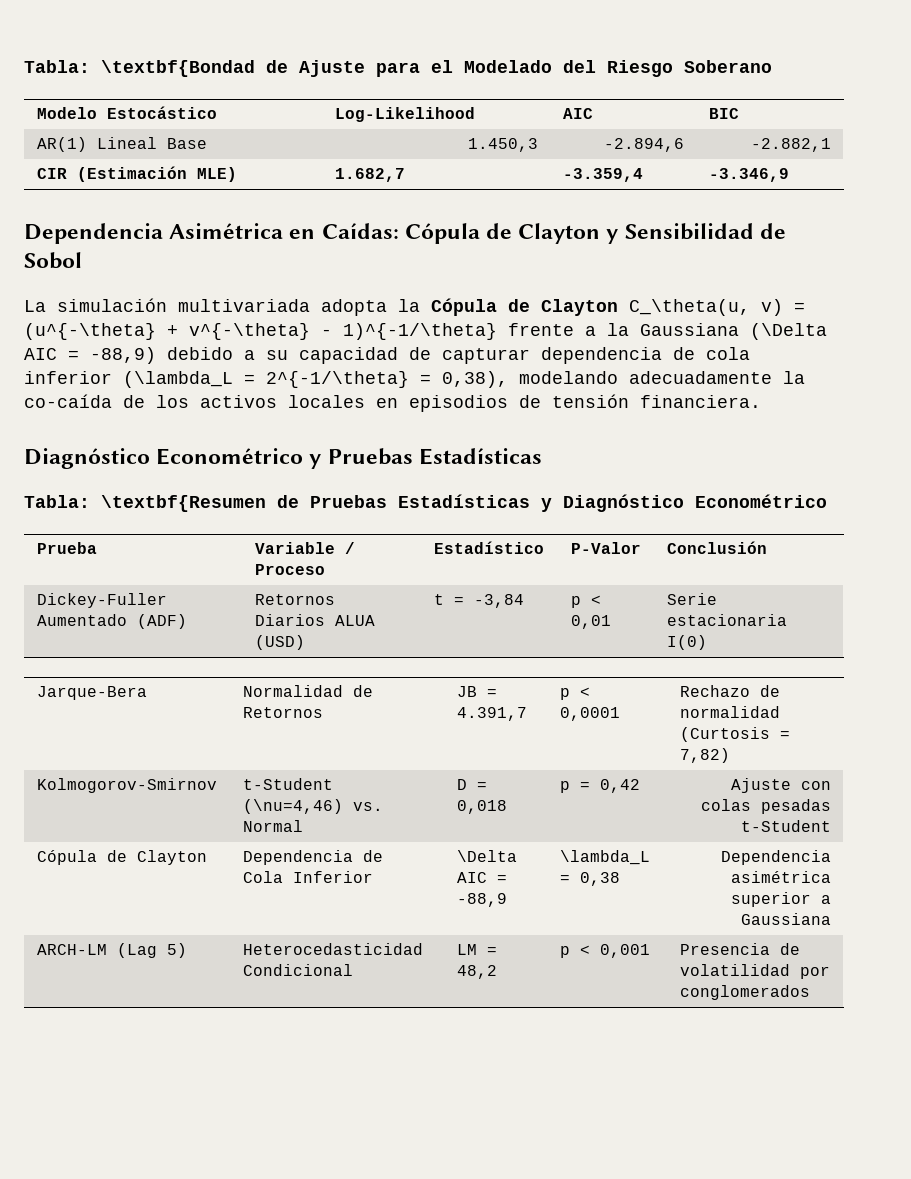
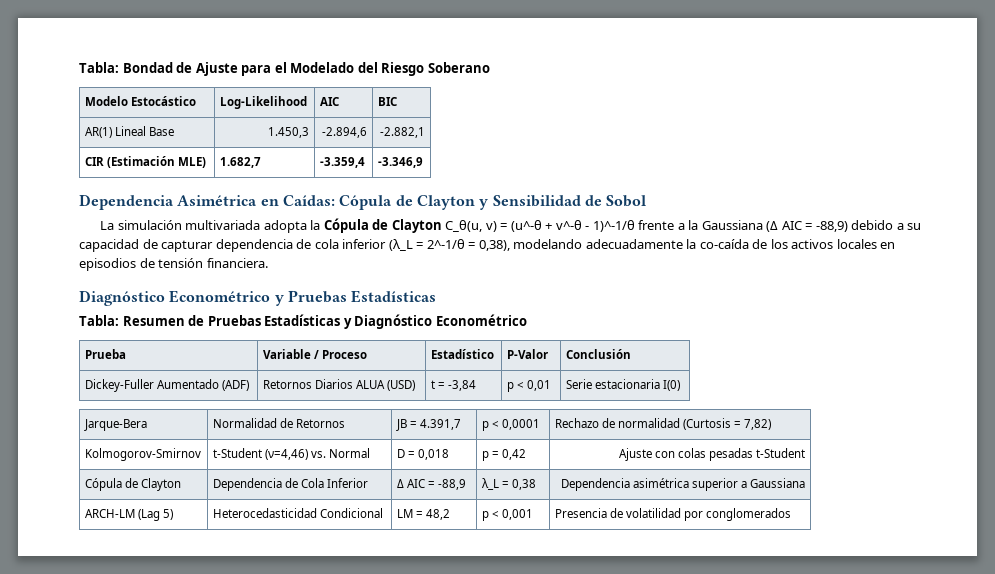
- Tabla: \textbf{Bondad de Ajuste para el Modelado del Riesgo Soberano
+ Tabla: Bondad de Ajuste para el Modelado del Riesgo Soberano
- La simulación multivariada adopta la Cópula de Clayton C_\theta(u, v) = (u^{-\theta} + v^{-\theta} - 1)^{-1/\theta} frente a la Gaussiana (\Delta AIC = -88,9) debido a su capacidad de capturar dependencia de cola inferior (\lambda_L = 2^{-1/\theta} = 0,38), modelando adecuadamente la co-caída de los activos locales en episodios de tensión financiera.
+ La simulación multivariada adopta la Cópula de Clayton C_θ(u, v) = (u^-θ + v^-θ - 1)^-1/θ frente a la Gaussiana (Δ AIC = -88,9) debido a su capacidad de capturar dependencia de cola inferior (λ_L = 2^-1/θ = 0,38), modelando adecuadamente la co-caída de los activos locales en episodios de tensión financiera.
- Tabla: \textbf{Resumen de Pruebas Estadísticas y Diagnóstico Econométrico
+ Tabla: Resumen de Pruebas Estadísticas y Diagnóstico Econométrico
- Kolmogorov-Smirnov | t-Student (\nu=4,46) vs. Normal | D = 0,018 | p = 0,42 | Ajuste con colas pesadas t-Student
+ Kolmogorov-Smirnov | t-Student (ν=4,46) vs. Normal | D = 0,018 | p = 0,42 | Ajuste con colas pesadas t-Student
- Cópula de Clayton | Dependencia de Cola Inferior | \Delta AIC = -88,9 | \lambda_L = 0,38 | Dependencia asimétrica superior a Gaussiana
+ Cópula de Clayton | Dependencia de Cola Inferior | Δ AIC = -88,9 | λ_L = 0,38 | Dependencia asimétrica superior a Gaussiana

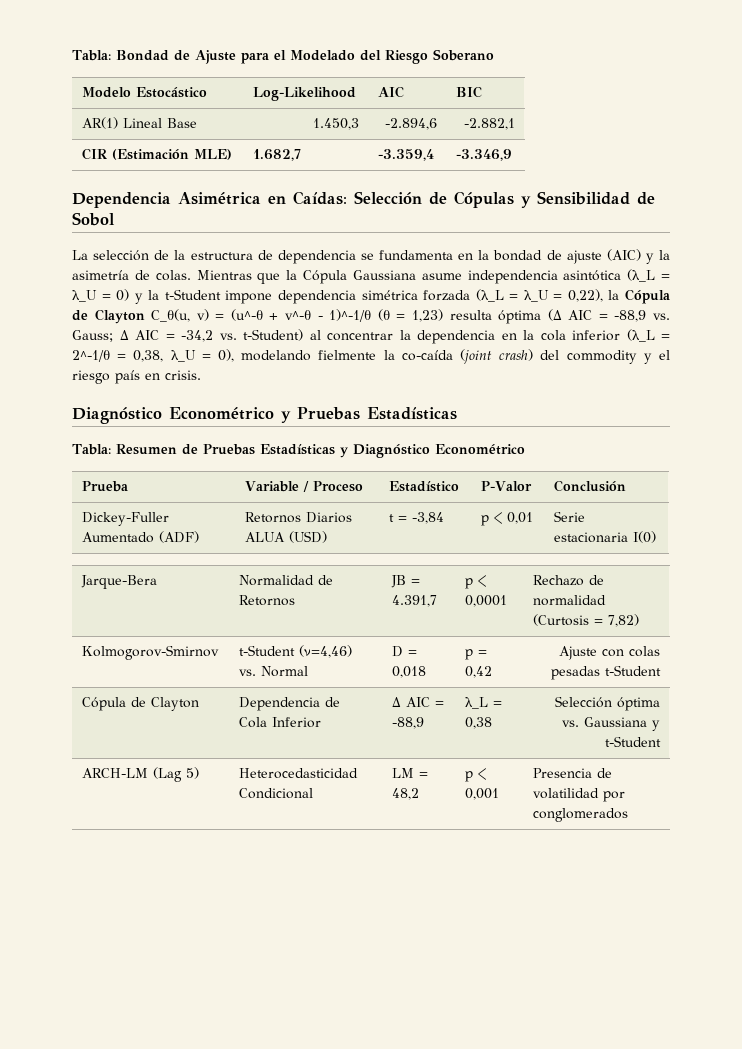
- Dependencia Asimétrica en Caídas: Cópula de Clayton y Sensibilidad de Sobol
+ Dependencia Asimétrica en Caídas: Selección de Cópulas y Sensibilidad de Sobol
- La simulación multivariada adopta la Cópula de Clayton C_θ(u, v) = (u^-θ + v^-θ - 1)^-1/θ frente a la Gaussiana (Δ AIC = -88,9) debido a su capacidad de capturar dependencia de cola inferior (λ_L = 2^-1/θ = 0,38), modelando adecuadamente la co-caída de los activos locales en episodios de tensión financiera.
+ La selección de la estructura de dependencia se fundamenta en la bondad de ajuste (AIC) y la asimetría de colas. Mientras que la Cópula Gaussiana asume independencia asintótica (λ_L = λ_U = 0) y la t-Student impone dependencia simétrica forzada (λ_L = λ_U = 0,22), la Cópula de Clayton C_θ(u, v) = (u^-θ + v^-θ - 1)^-1/θ (θ = 1,23) resulta óptima (Δ AIC = -88,9 vs. Gauss; Δ AIC = -34,2 vs. t-Student) al concentrar la dependencia en la cola inferior (λ_L = 2^-1/θ = 0,38, λ_U = 0), modelando fielmente la co-caída (joint crash) del commodity y el riesgo país en crisis.
- Cópula de Clayton | Dependencia de Cola Inferior | Δ AIC = -88,9 | λ_L = 0,38 | Dependencia asimétrica superior a Gaussiana
+ Cópula de Clayton | Dependencia de Cola Inferior | Δ AIC = -88,9 | λ_L = 0,38 | Selección óptima vs. Gaussiana y t-Student

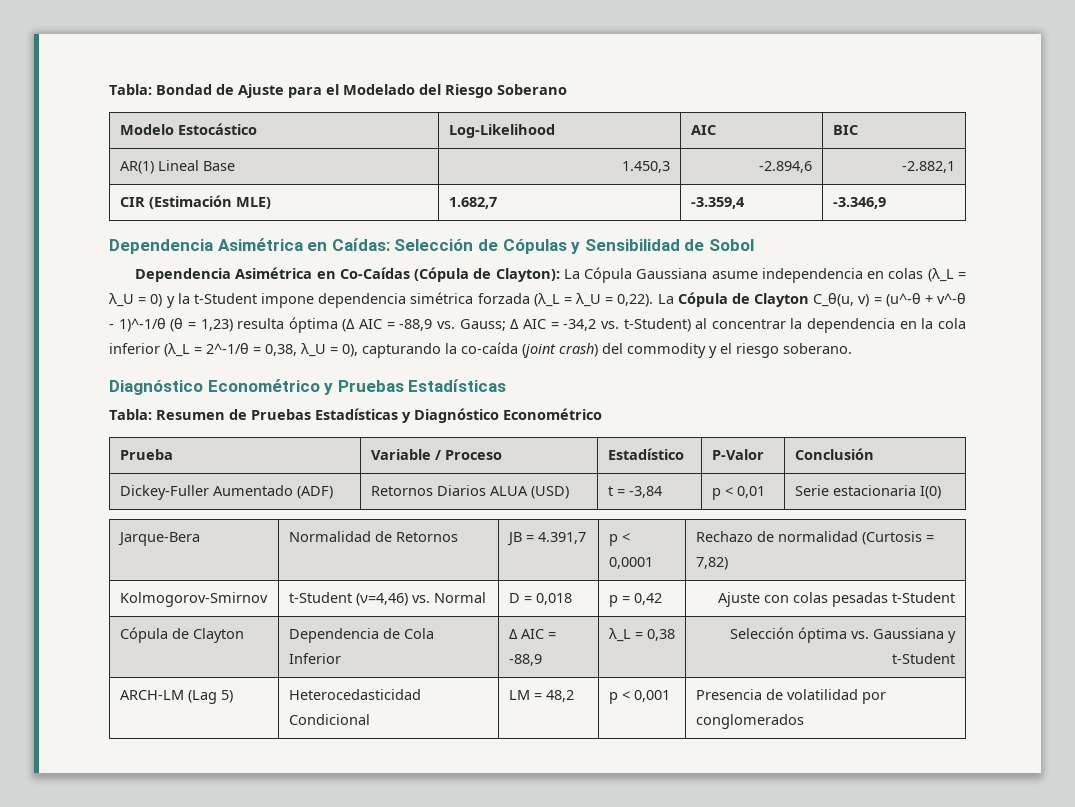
- La selección de la estructura de dependencia se fundamenta en la bondad de ajuste (AIC) y la asimetría de colas. Mientras que la Cópula Gaussiana asume independencia asintótica (λ_L = λ_U = 0) y la t-Student impone dependencia simétrica forzada (λ_L = λ_U = 0,22), la Cópula de Clayton C_θ(u, v) = (u^-θ + v^-θ - 1)^-1/θ (θ = 1,23) resulta óptima (Δ AIC = -88,9 vs. Gauss;
+ Dependencia Asimétrica en Co-Caídas (Cópula de Clayton): La Cópula Gaussiana asume independencia en colas (λ_L = λ_U = 0) y la t-Student impone dependencia simétrica forzada (λ_L = λ_U = 0,22). La Cópula de Clayton C_θ(u, v) = (u^-θ + v^-θ - 1)^-1/θ (θ = 1,23) resulta óptima (Δ AIC = -88,9 vs. Gauss;
- Δ AIC = -34,2 vs. t-Student) al concentrar la dependencia en la cola inferior (λ_L = 2^-1/θ = 0,38, λ_U = 0), modelando fielmente la co-caída (joint crash) del commodity y el riesgo país en crisis.
+ Δ AIC = -34,2 vs. t-Student) al concentrar la dependencia en la cola inferior (λ_L = 2^-1/θ = 0,38, λ_U = 0), capturando la co-caída (joint crash) del commodity y el riesgo soberano.

